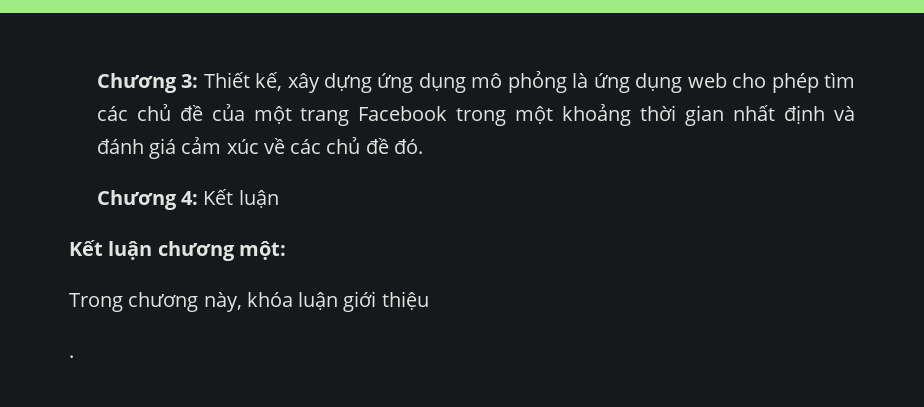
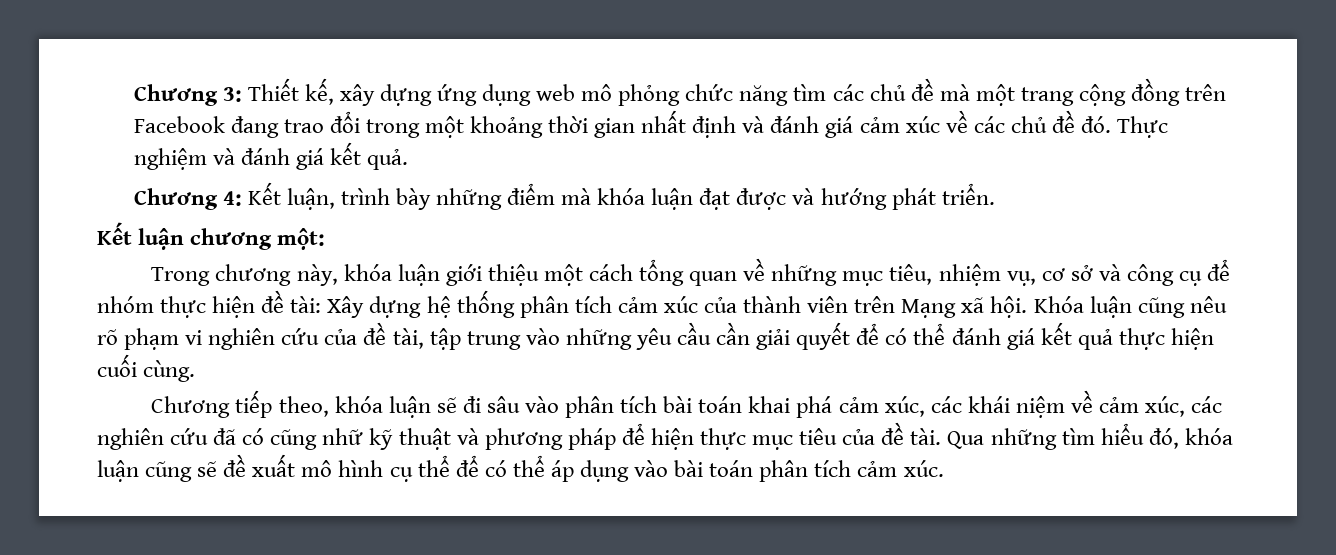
- Chương 3: Thiết kế, xây dựng ứng dụng mô phỏng là ứng dụng web cho phép tìm các chủ đề của một trang Facebook trong một khoảng thời gian nhất định và đánh giá cảm xúc về các chủ đề đó.
- Chương 4: Kết luận
+ Chương 3: Thiết kế, xây dựng ứng dụng web mô phỏng chức năng tìm các chủ đề mà một trang cộng đồng trên Facebook đang trao đổi trong một khoảng thời gian nhất định và đánh giá cảm xúc về các chủ đề đó. Thực nghiệm và đánh giá kết quả.
+ Chương 4: Kết luận, trình bày những điểm mà khóa luận đạt được và hướng phát triển.
- Trong chương này, khóa luận giới thiệu
- .
+ Trong chương này, khóa luận giới thiệu một cách tổng quan về những mục tiêu, nhiệm vụ, cơ sở và công cụ để nhóm thực hiện đề tài: Xây dựng hệ thống phân tích cảm xúc của thành viên trên Mạng xã hội. Khóa luận cũng nêu rõ phạm vi nghiên cứu của đề tài, tập trung vào những yêu cầu cần giải quyết để có thể đánh giá kết quả thực hiện cuối cùng.
+ Chương tiếp theo, khóa luận sẽ đi sâu vào phân tích bài toán khai phá cảm xúc, các khái niệm về cảm xúc, các nghiên cứu đã có cũng nhữ kỹ thuật và phương pháp để hiện thực mục tiêu của đề tài. Qua những tìm hiểu đó, khóa luận cũng sẽ đề xuất mô hình cụ thể để có thể áp dụng vào bài toán phân tích cảm xúc.

